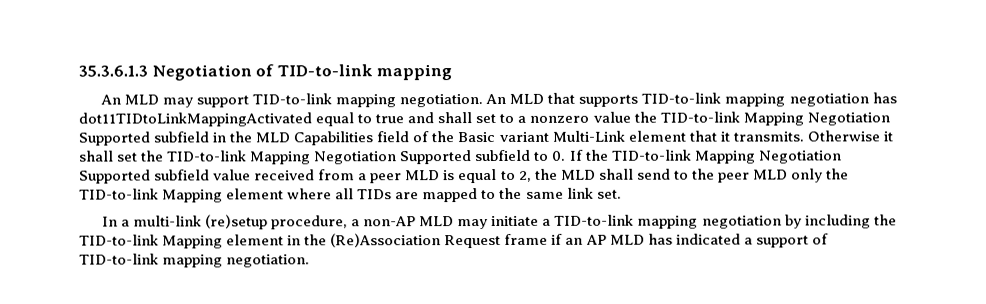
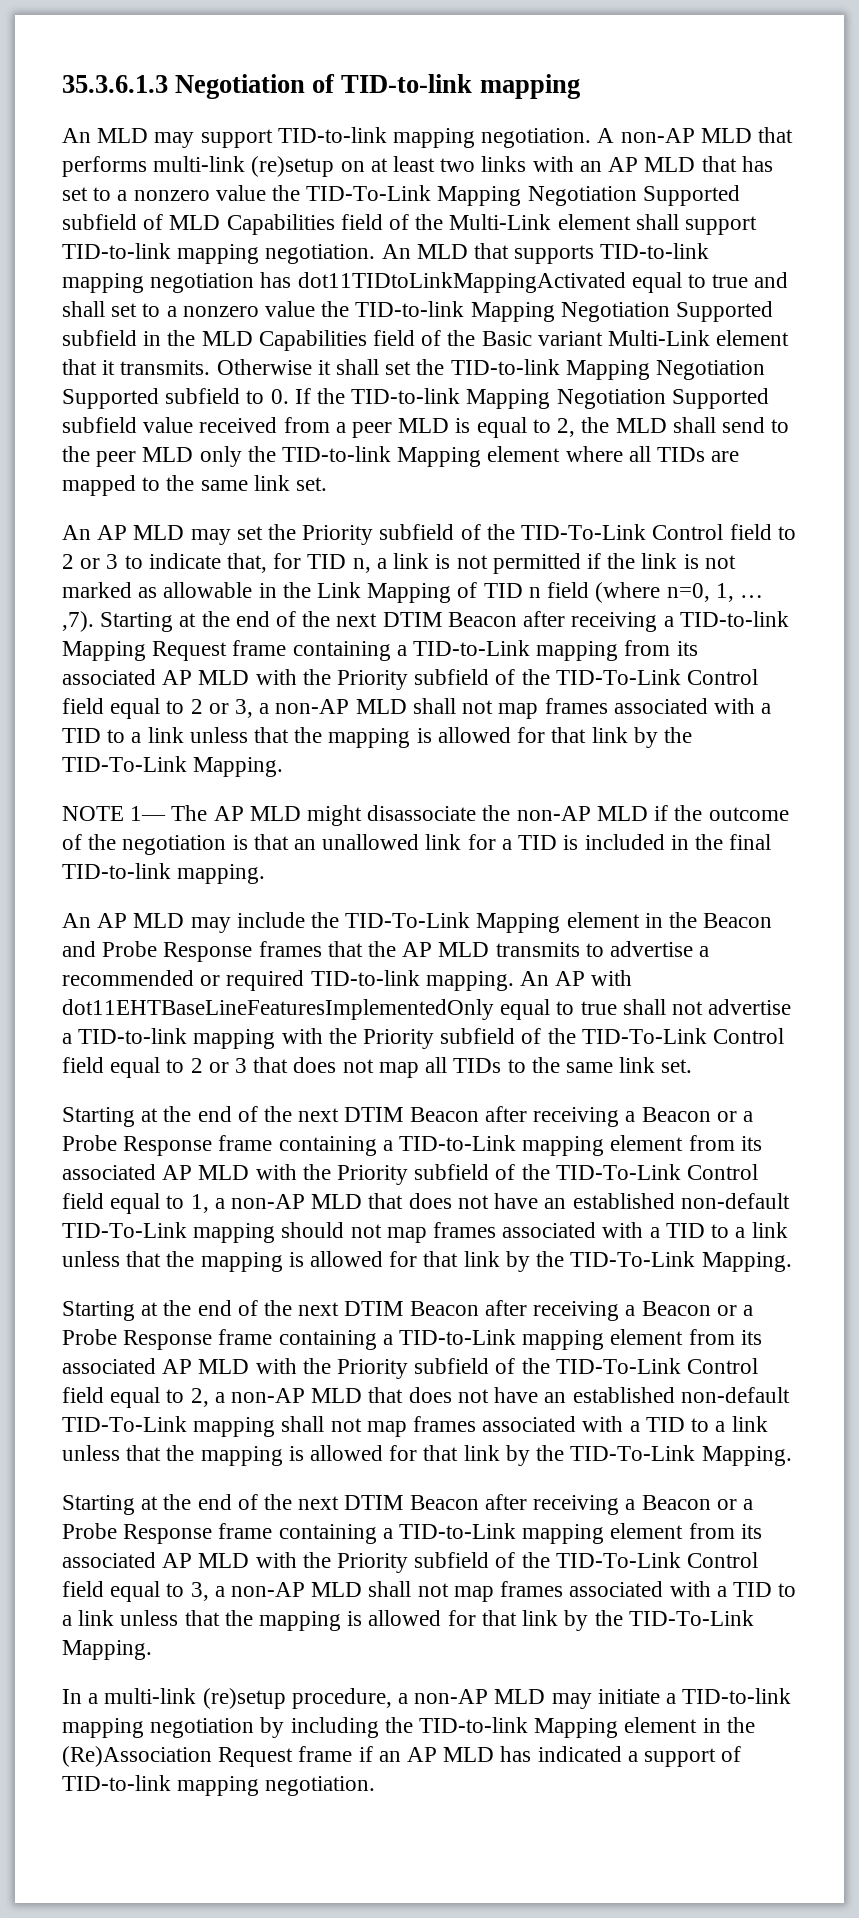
+ A non-AP MLD that performs multi-link (re)setup on at least two links with an AP MLD that has set to a nonzero value the TID-To-Link Mapping Negotiation Supported subfield of MLD Capabilities field of the Multi-Link element shall support TID-to-link mapping negotiation.
+ An AP MLD may set the Priority subfield of the TID-To-Link Control field to 2 or 3 to indicate that, for TID n, a link is not permitted if the link is not marked as allowable in the Link Mapping of TID n field (where n=0, 1, … ,7). Starting at the end of the next DTIM Beacon after receiving a TID-to-link Mapping Request frame containing a TID-to-Link mapping from its associated AP MLD with the Priority subfield of the TID-To-Link Control field equal to 2 or 3, a non-AP MLD shall not map frames associated with a TID to a link unless that the mapping is allowed for that link by the TID-To-Link Mapping.
+ NOTE 1— The AP MLD might disassociate the non-AP MLD if the outcome of the negotiation is that an unallowed link for a TID is included in the final TID-to-link mapping.
+ An AP MLD may include the TID-To-Link Mapping element in the Beacon and Probe Response frames that the AP MLD transmits to advertise a recommended or required TID-to-link mapping. An AP with dot11EHTBaseLineFeaturesImplementedOnly equal to true shall not advertise a TID-to-link mapping with the Priority subfield of the TID-To-Link Control field equal to 2 or 3 that does not map all TIDs to the same link set.
+ Starting at the end of the next DTIM Beacon after receiving a Beacon or a Probe Response frame containing a TID-to-Link mapping element from its associated AP MLD with the Priority subfield of the TID-To-Link Control field equal to 1, a non-AP MLD that does not have an established non-default TID-To-Link mapping should not map frames associated with a TID to a link unless that the mapping is allowed for that link by the TID-To-Link Mapping.
+ Starting at the end of the next DTIM Beacon after receiving a Beacon or a Probe Response frame containing a TID-to-Link mapping element from its associated AP MLD with the Priority subfield of the TID-To-Link Control field equal to 2, a non-AP MLD that does not have an established non-default TID-To-Link mapping shall not map frames associated with a TID to a link unless that the mapping is allowed for that link by the TID-To-Link Mapping.
+ Starting at the end of the next DTIM Beacon after receiving a Beacon or a Probe Response frame containing a TID-to-Link mapping element from its associated AP MLD with the Priority subfield of the TID-To-Link Control field equal to 3, a non-AP MLD shall not map frames associated with a TID to a link unless that the mapping is allowed for that link by the TID-To-Link Mapping.

